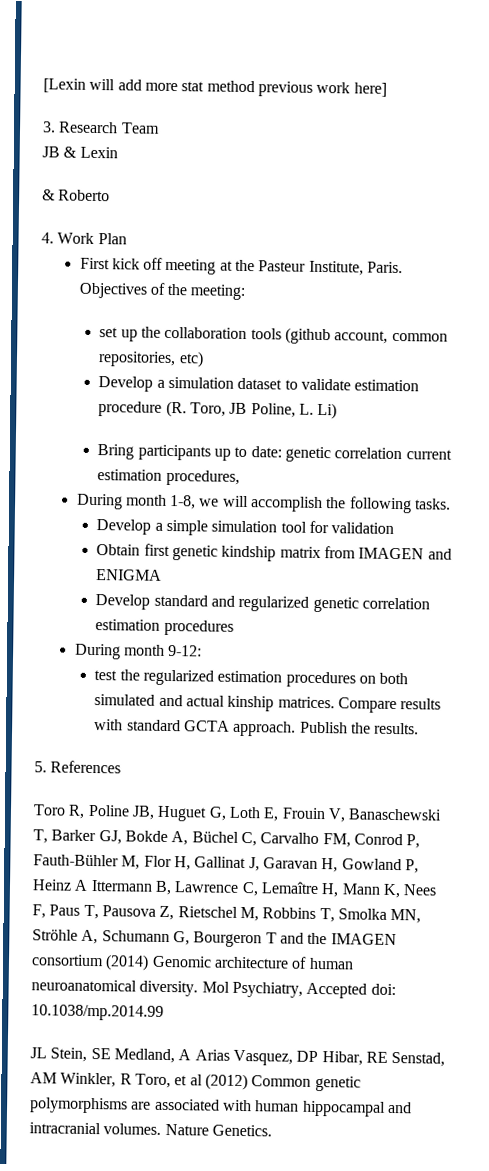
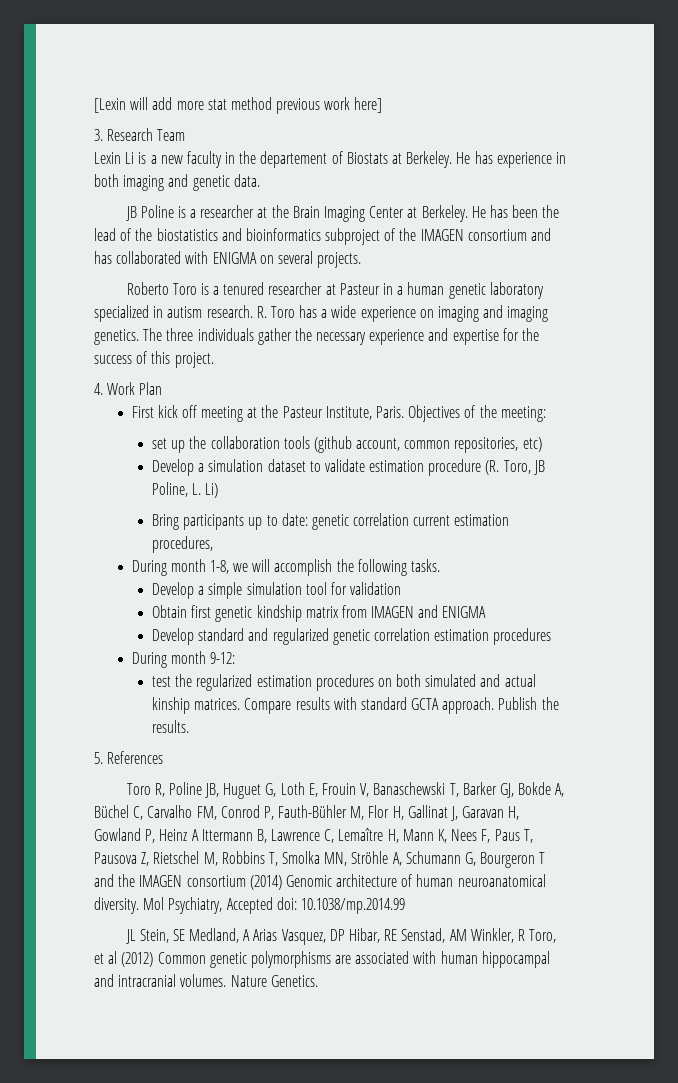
- JB & Lexin
- & Roberto
+ Lexin Li is a new faculty in the departement of Biostats at Berkeley. He has experience in both imaging and genetic data.
+ JB Poline is a researcher at the Brain Imaging Center at Berkeley. He has been the lead of the biostatistics and bioinformatics subproject of the IMAGEN consortium and has collaborated with ENIGMA on several projects.
+ Roberto Toro is a tenured researcher at Pasteur in a human genetic laboratory specialized in autism research. R. Toro has a wide experience on imaging and imaging genetics. The three individuals gather the necessary experience and expertise for the success of this project.

